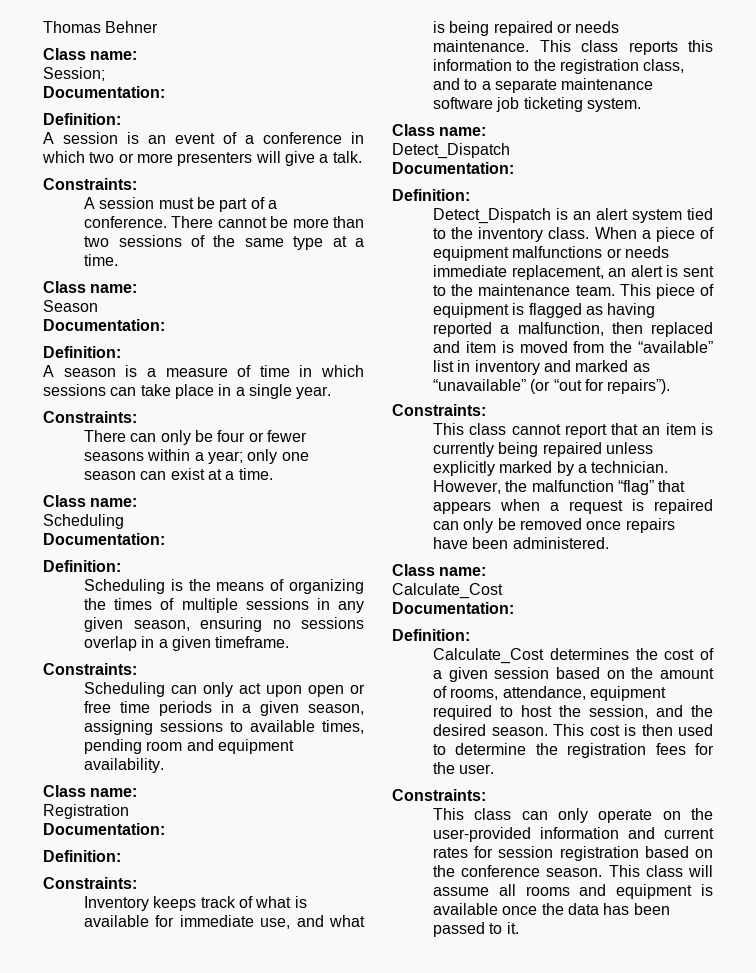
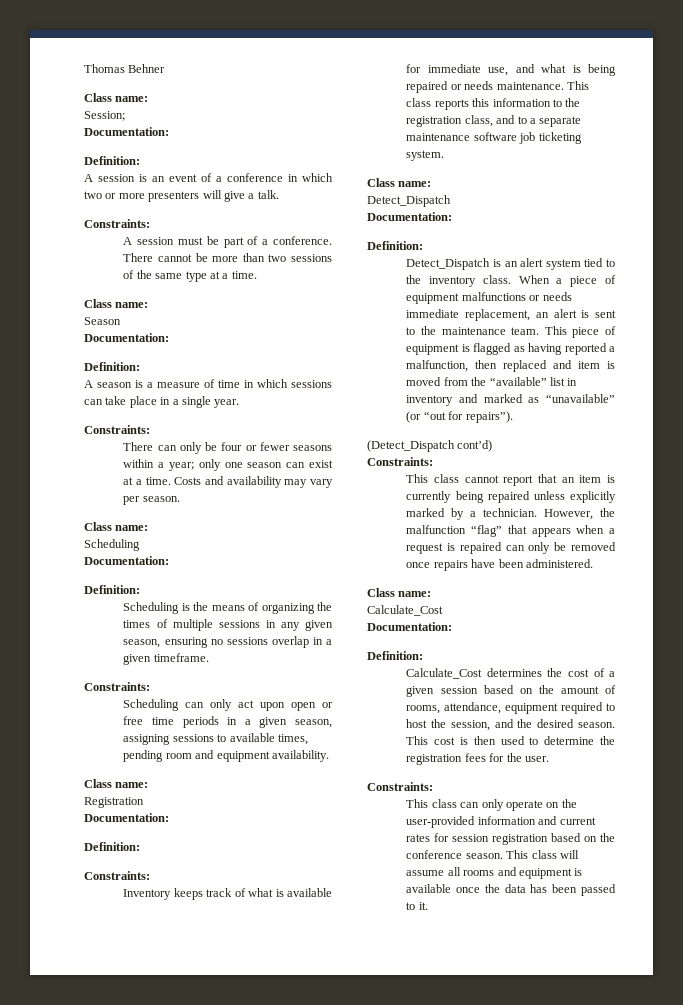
+ Costs and availability may vary per season.
+ (Detect_Dispatch cont’d)

